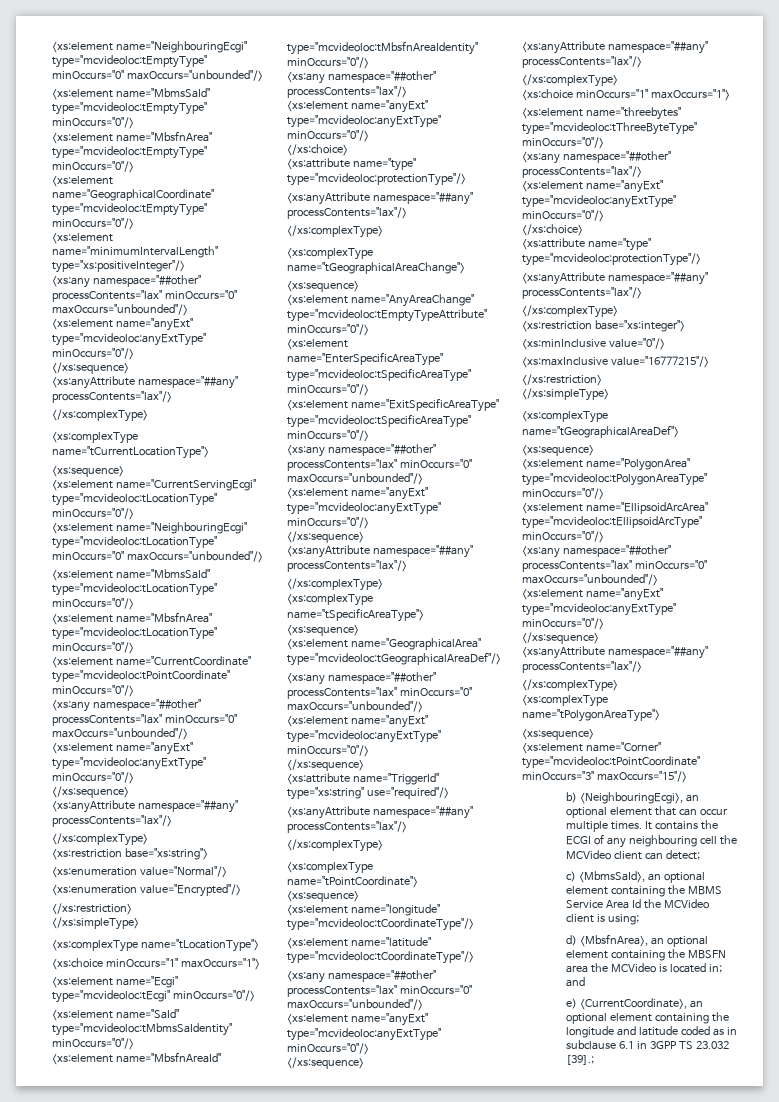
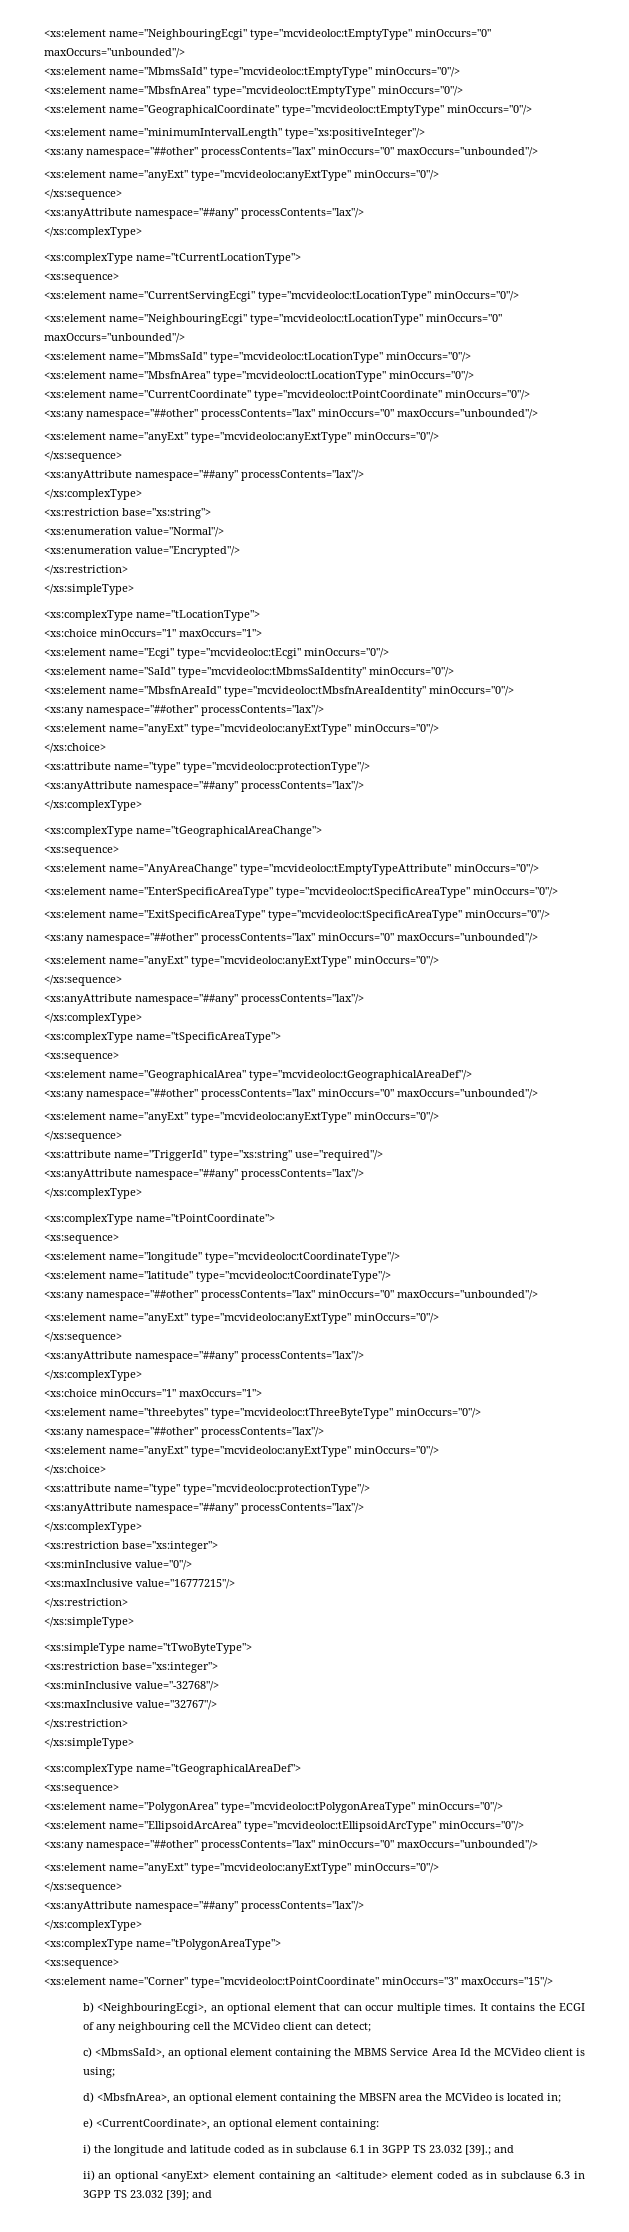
+ <xs:simpleType name="tTwoByteType">
+ <xs:restriction base="xs:integer">
+ <xs:minInclusive value="-32768"/>
+ <xs:maxInclusive value="32767"/>
+ </xs:restriction>
+ </xs:simpleType>
- d) <MbsfnArea>, an optional element containing the MBSFN area the MCVideo is located in; and
+ d) <MbsfnArea>, an optional element containing the MBSFN area the MCVideo is located in;
- e) <CurrentCoordinate>, an optional element containing the longitude and latitude coded as in subclause 6.1 in 3GPP TS 23.032 [39].;
+ e) <CurrentCoordinate>, an optional element containing:
+ i) the longitude and latitude coded as in subclause 6.1 in 3GPP TS 23.032 [39].; and
+ ii) an optional <anyExt> element containing an <altitude> element coded as in subclause 6.3 in 3GPP TS 23.032 [39]; and

